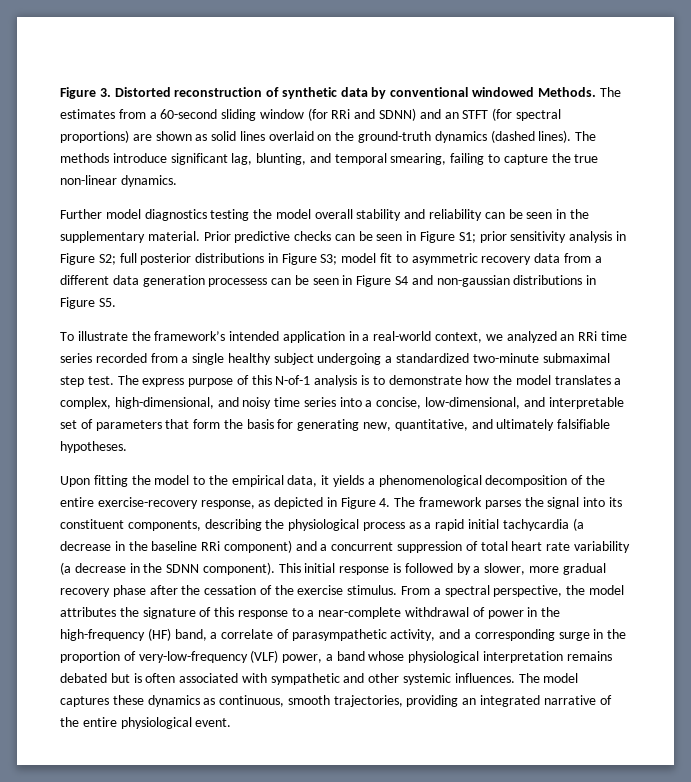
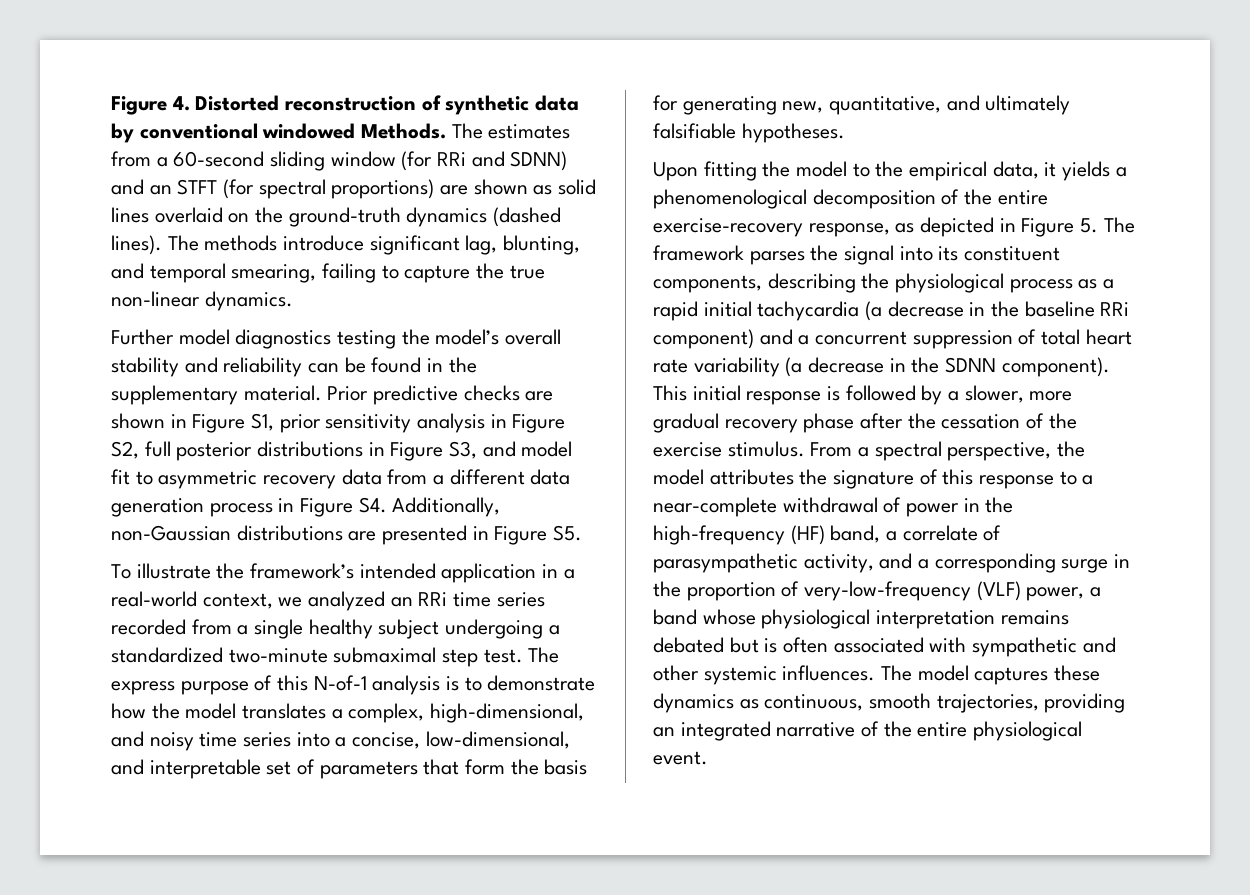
- Figure 3. Distorted reconstruction of synthetic data by conventional windowed Methods.
+ Figure 4. Distorted reconstruction of synthetic data by conventional windowed Methods.
- Further model diagnostics testing the model overall stability and reliability can be seen in the supplementary material.
+ Further model diagnostics testing the model’s overall stability and reliability can be found in the supplementary material.
- Prior predictive checks can be seen in Figure S1; prior sensitivity analysis in Figure S2; full posterior distributions in Figure S3; model fit to asymmetric recovery data from a different data generation processess can be seen in Figure S4 and non-gaussian distributions in Figure S5.
+ Prior predictive checks are shown in Figure S1, prior sensitivity analysis in Figure S2, full posterior distributions in Figure S3, and model fit to asymmetric recovery data from a different data generation process in Figure S4. Additionally, non-Gaussian distributions are presented in Figure S5.
- Upon fitting the model to the empirical data, it yields a phenomenological decomposition of the entire exercise-recovery response, as depicted in Figure 4. The framework parses the signal into its constituent components, describing the physiological process as a rapid initial tachycardia (a decrease in the baseline RRi component) and a concurrent suppression of total heart rate variability (a decrease in the SDNN component).
+ Upon fitting the model to the empirical data, it yields a phenomenological decomposition of the entire exercise-recovery response, as depicted in Figure 5. The framework parses the signal into its constituent components, describing the physiological process as a rapid initial tachycardia (a decrease in the baseline RRi component) and a concurrent suppression of total heart rate variability (a decrease in the SDNN component).

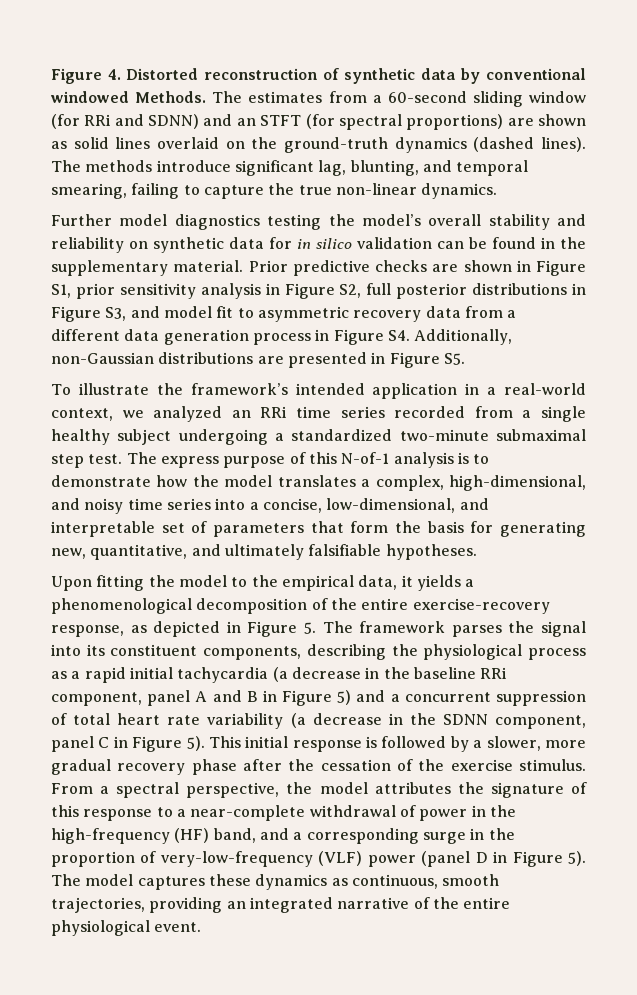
- Further model diagnostics testing the model’s overall stability and reliability can be found in the supplementary material.
+ Further model diagnostics testing the model’s overall stability and reliability on synthetic data for in silico validation can be found in the supplementary material.
- Upon fitting the model to the empirical data, it yields a phenomenological decomposition of the entire exercise-recovery response, as depicted in Figure 5. The framework parses the signal into its constituent components, describing the physiological process as a rapid initial tachycardia (a decrease in the baseline RRi component) and a concurrent suppression of total heart rate variability (a decrease in the SDNN component).
+ Upon fitting the model to the empirical data, it yields a phenomenological decomposition of the entire exercise-recovery response, as depicted in Figure 5. The framework parses the signal into its constituent components, describing the physiological process as a rapid initial tachycardia (a decrease in the baseline RRi component, panel A and B in Figure 5) and a concurrent suppression of total heart rate variability (a decrease in the SDNN component, panel C in Figure 5).
- From a spectral perspective, the model attributes the signature of this response to a near-complete withdrawal of power in the high-frequency (HF) band, a correlate of parasympathetic activity, and a corresponding surge in the proportion of very-low-frequency (VLF) power, a band whose physiological interpretation remains debated but is often associated with sympathetic and other systemic influences.
+ From a spectral perspective, the model attributes the signature of this response to a near-complete withdrawal of power in the high-frequency (HF) band, and a corresponding surge in the proportion of very-low-frequency (VLF) power (panel D in Figure 5).

